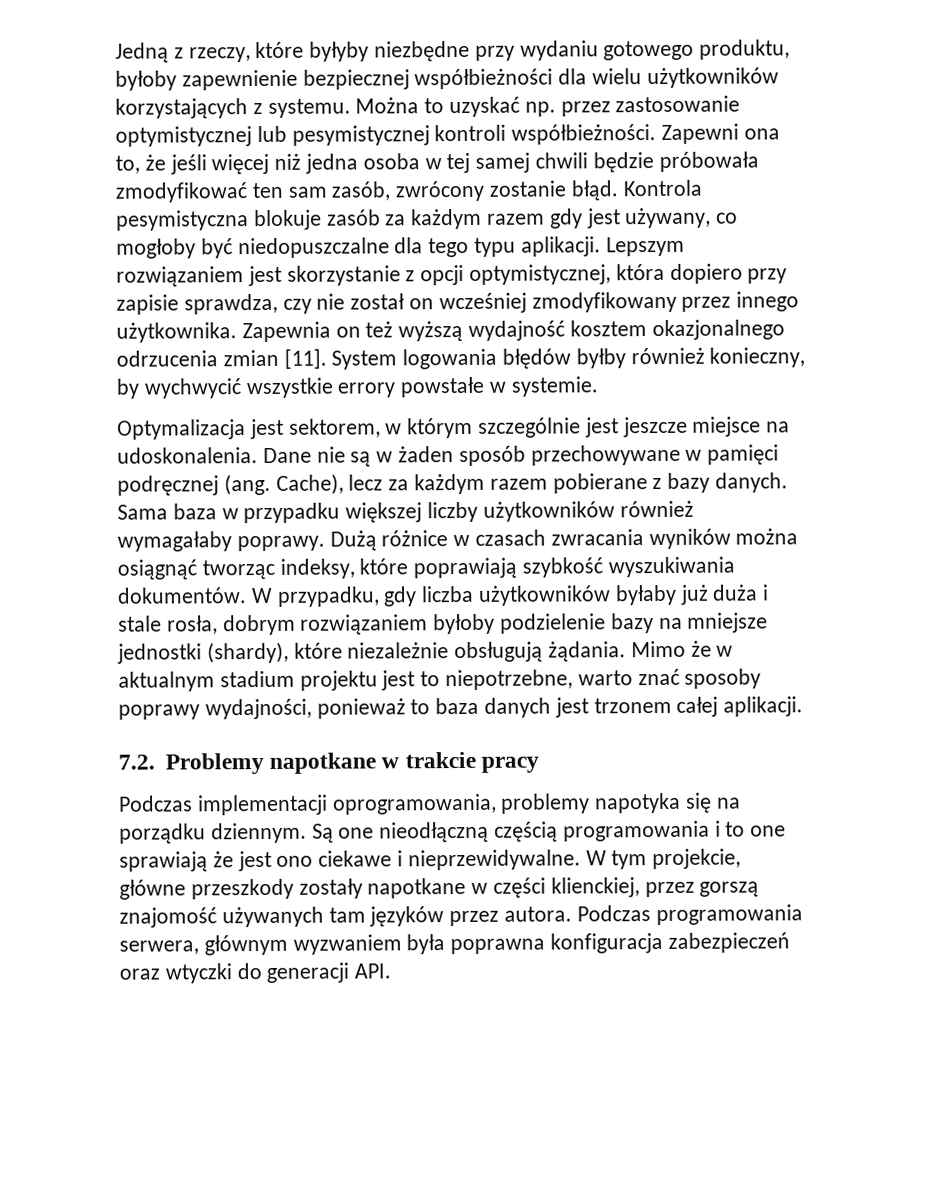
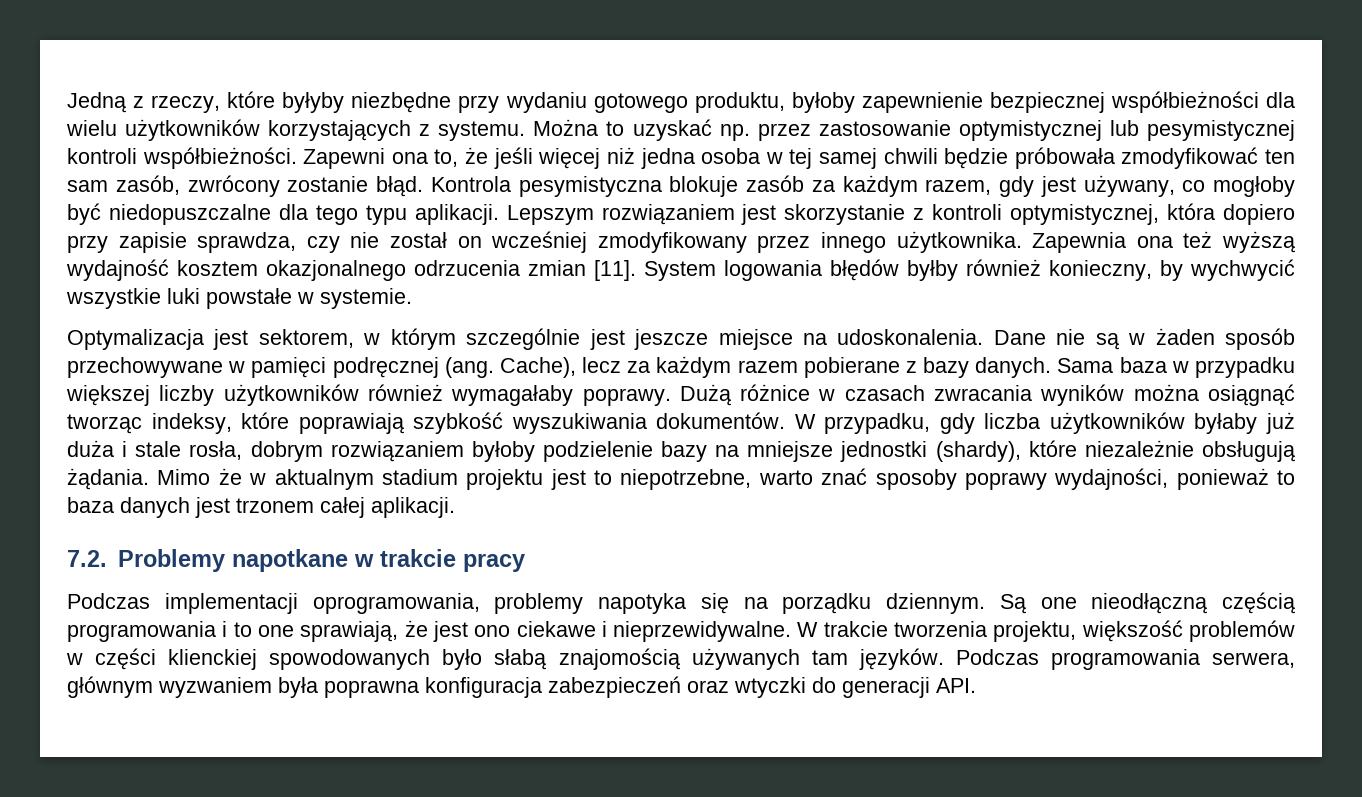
- Kontrola pesymistyczna blokuje zasób za każdym razem gdy jest używany, co mogłoby być niedopuszczalne dla tego typu aplikacji.
+ Kontrola pesymistyczna blokuje zasób za każdym razem, gdy jest używany, co mogłoby być niedopuszczalne dla tego typu aplikacji.
- Lepszym rozwiązaniem jest skorzystanie z opcji optymistycznej, która dopiero przy zapisie sprawdza, czy nie został on wcześniej zmodyfikowany przez innego użytkownika.
+ Lepszym rozwiązaniem jest skorzystanie z kontroli optymistycznej, która dopiero przy zapisie sprawdza, czy nie został on wcześniej zmodyfikowany przez innego użytkownika.
- Zapewnia on też wyższą wydajność kosztem okazjonalnego odrzucenia zmian [11].
+ Zapewnia ona też wyższą wydajność kosztem okazjonalnego odrzucenia zmian [11].
- System logowania błędów byłby również konieczny, by wychwycić wszystkie errory powstałe w systemie.
+ System logowania błędów byłby również konieczny, by wychwycić wszystkie luki powstałe w systemie.
- Są one nieodłączną częścią programowania i to one sprawiają że jest ono ciekawe i nieprzewidywalne.
+ Są one nieodłączną częścią programowania i to one sprawiają, że jest ono ciekawe i nieprzewidywalne.
- W tym projekcie, główne przeszkody zostały napotkane w części klienckiej, przez gorszą znajomość używanych tam języków przez autora.
+ W trakcie tworzenia projektu, większość problemów w części klienckiej spowodowanych było słabą znajomością używanych tam języków.

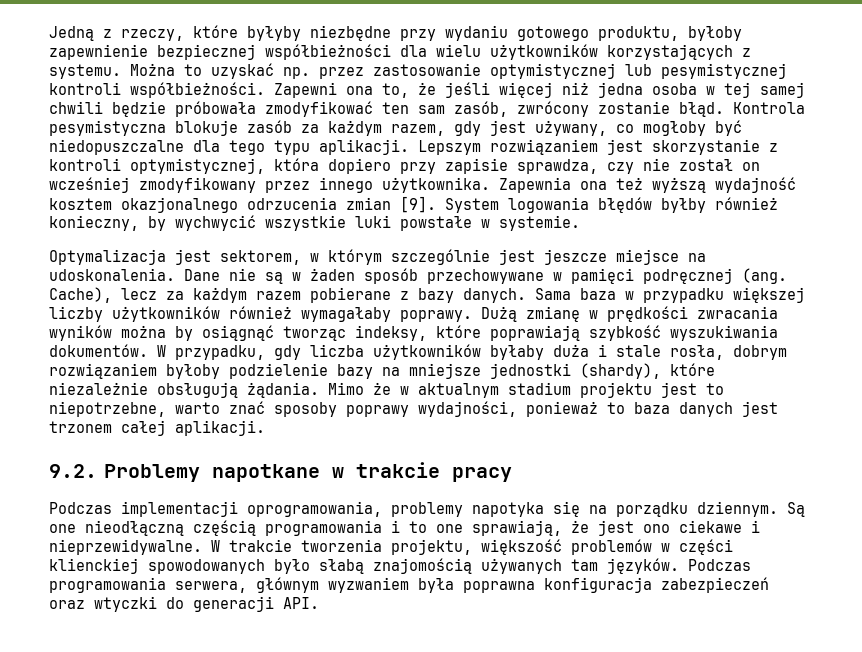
- Zapewnia ona też wyższą wydajność kosztem okazjonalnego odrzucenia zmian [11].
+ Zapewnia ona też wyższą wydajność kosztem okazjonalnego odrzucenia zmian [9].
- Dużą różnice w czasach zwracania wyników można osiągnąć tworząc indeksy, które poprawiają szybkość wyszukiwania dokumentów.
+ Dużą zmianę w prędkości zwracania wyników można by osiągnąć tworząc indeksy, które poprawiają szybkość wyszukiwania dokumentów.
- W przypadku, gdy liczba użytkowników byłaby już duża i stale rosła, dobrym rozwiązaniem byłoby podzielenie bazy na mniejsze jednostki (shardy), które niezależnie obsługują żądania.
+ W przypadku, gdy liczba użytkowników byłaby duża i stale rosła, dobrym rozwiązaniem byłoby podzielenie bazy na mniejsze jednostki (shardy), które niezależnie obsługują żądania.
- 7.2. Problemy napotkane w trakcie pracy
+ 9.2. Problemy napotkane w trakcie pracy

